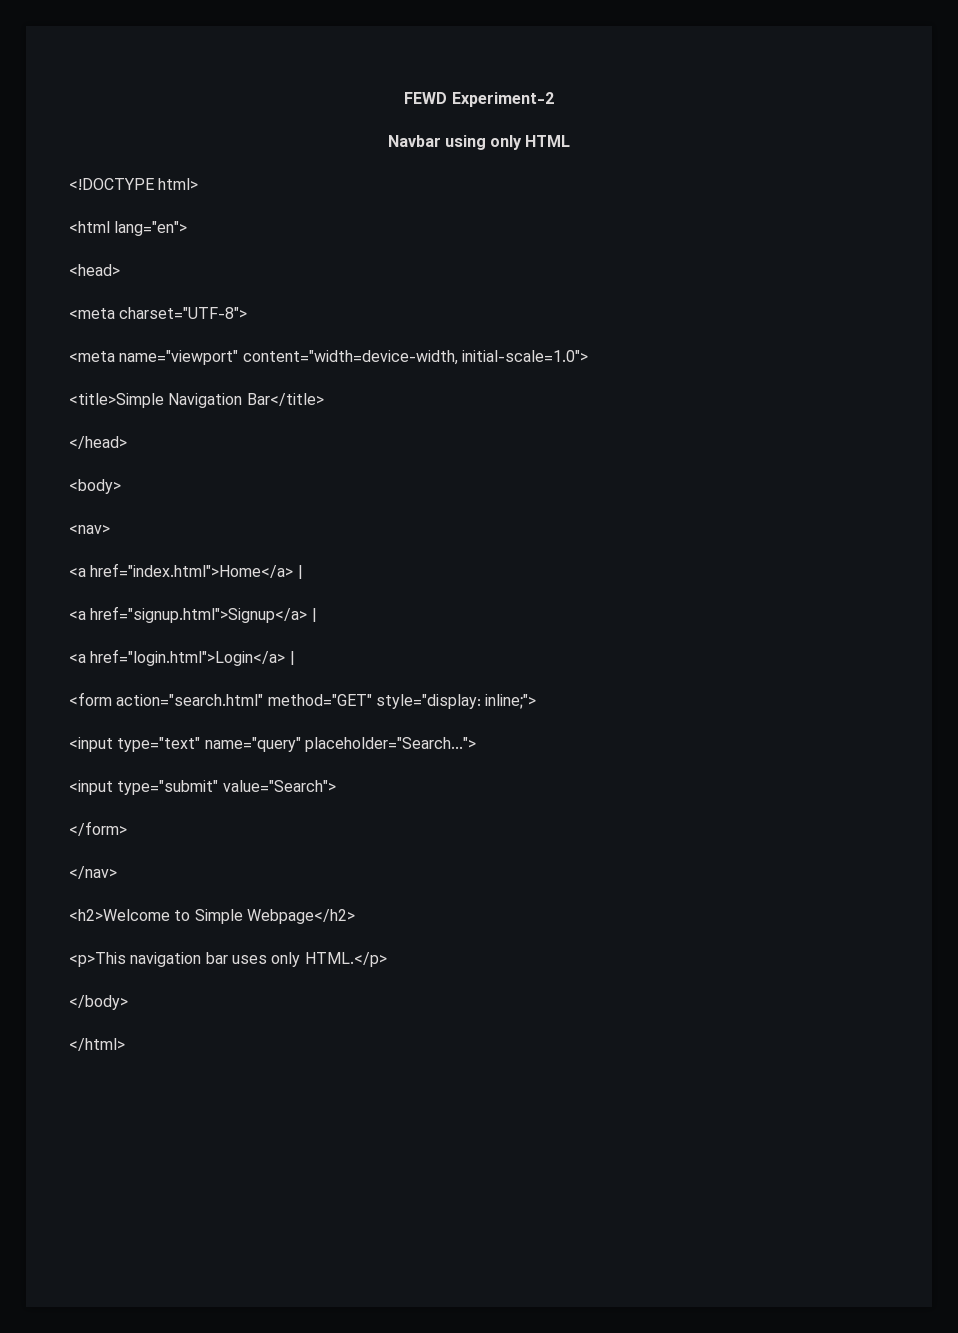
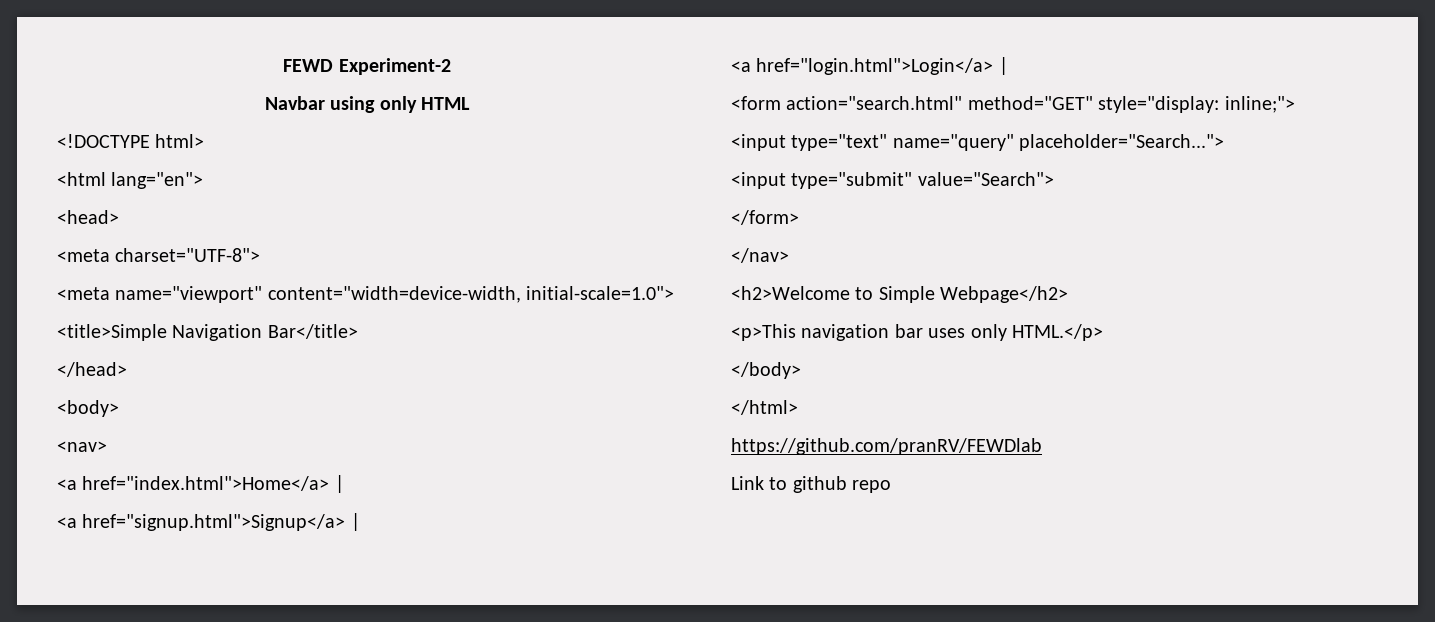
+ https://github.com/pranRV/FEWDlab
+ Link to github repo

